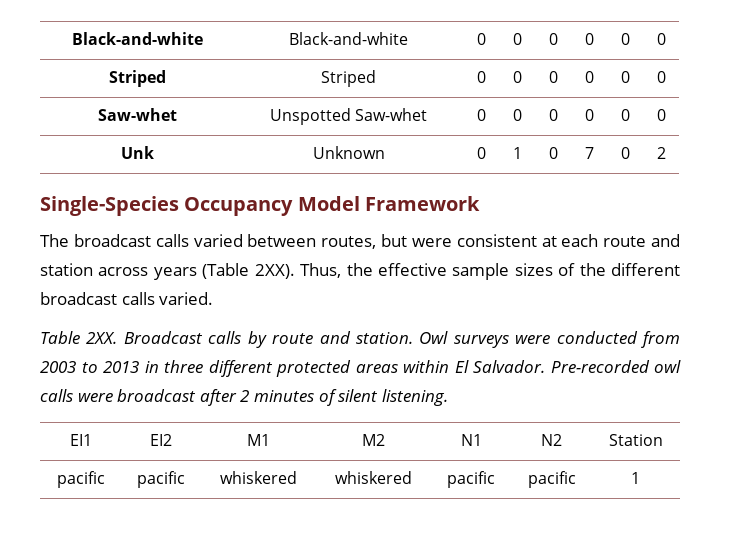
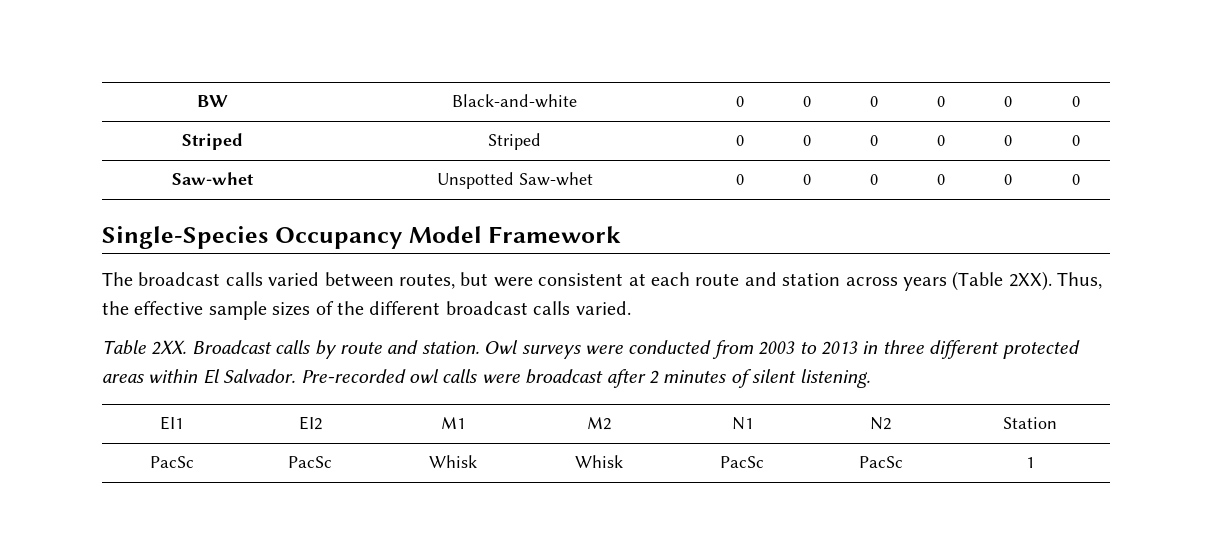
- Black-and-white | Black-and-white | 0 | 0 | 0 | 0 | 0 | 0
+ BW | Black-and-white | 0 | 0 | 0 | 0 | 0 | 0
- Unk | Unknown | 0 | 1 | 0 | 7 | 0 | 2
- pacific | pacific | whiskered | whiskered | pacific | pacific | 1
+ PacSc | PacSc | Whisk | Whisk | PacSc | PacSc | 1

